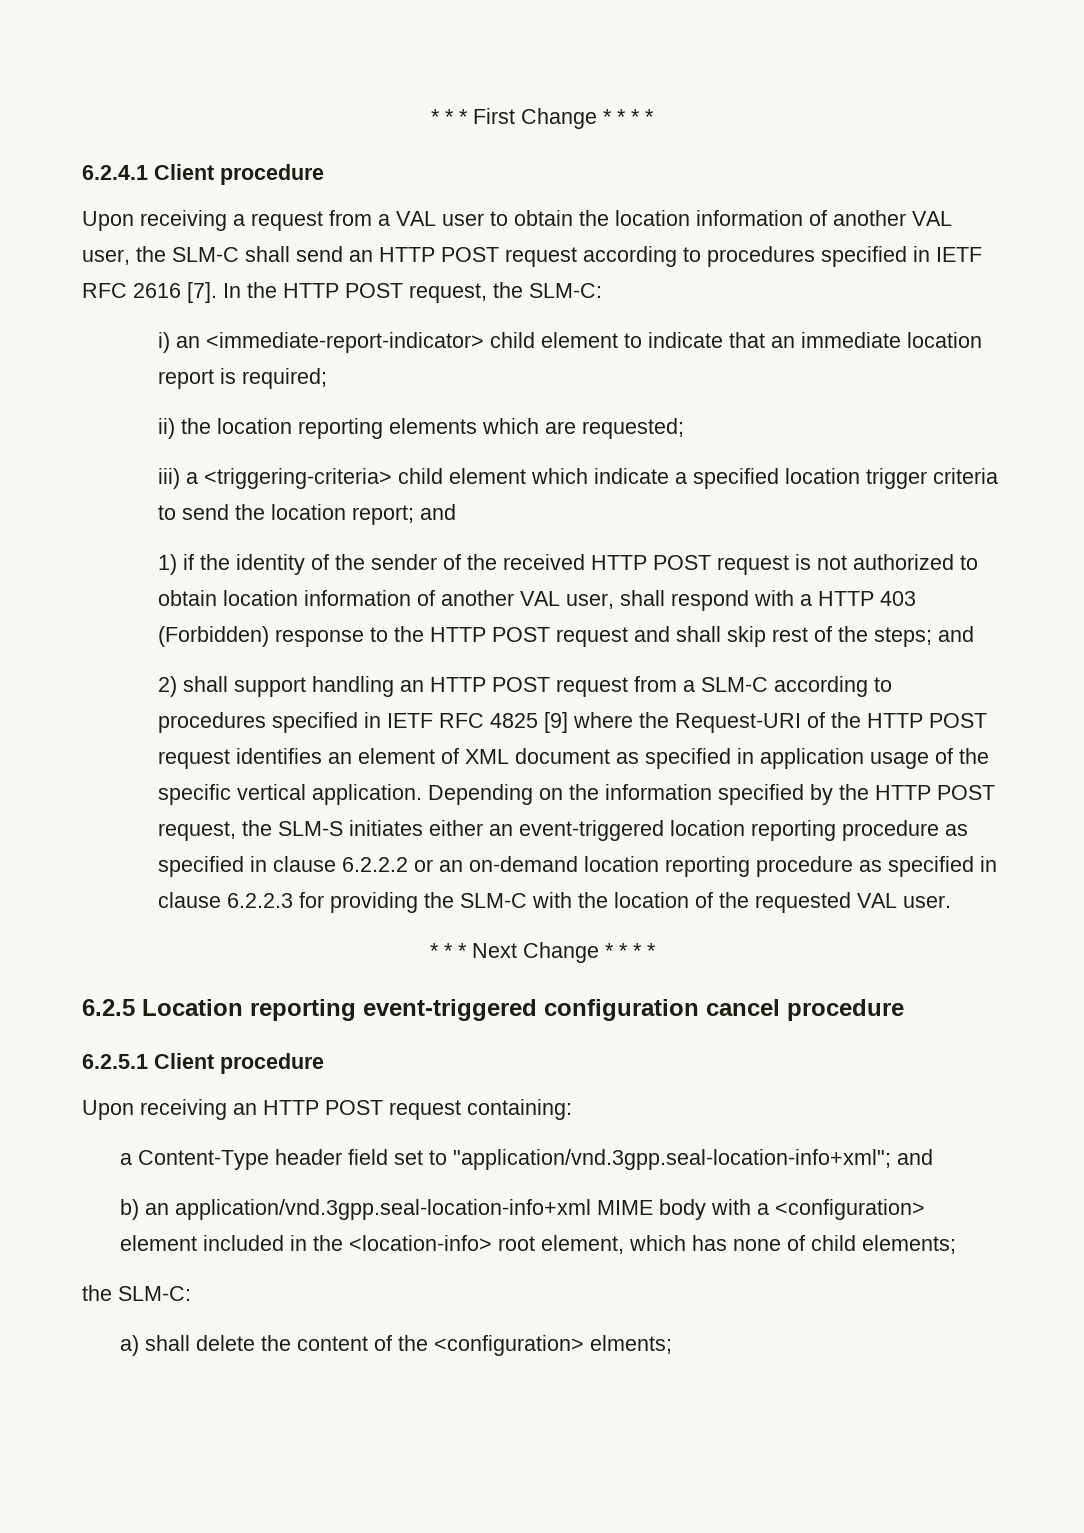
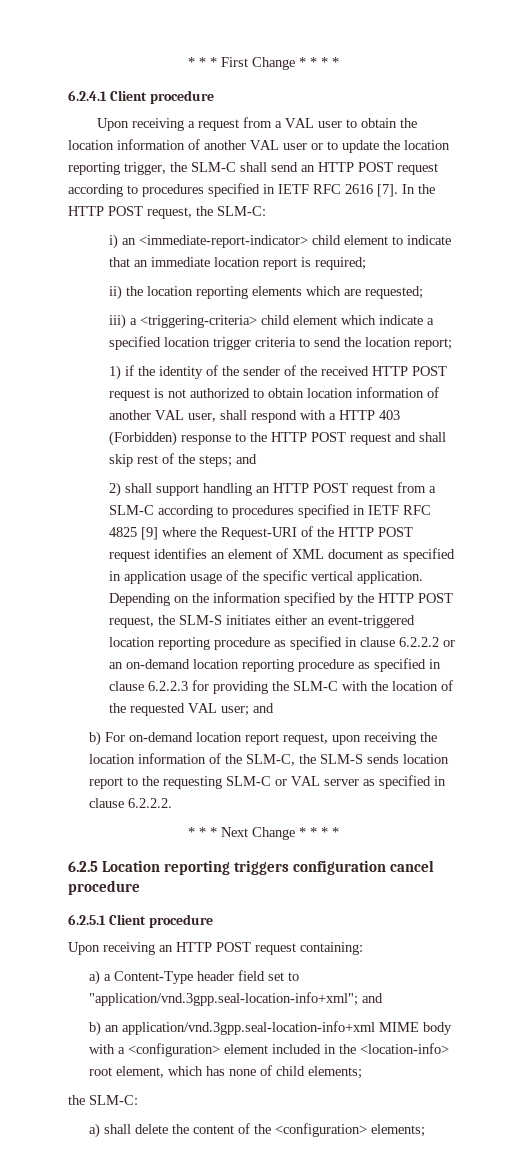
- Upon receiving a request from a VAL user to obtain the location information of another VAL user, the SLM-C shall send an HTTP POST request according to procedures specified in IETF RFC 2616 [7].
+ Upon receiving a request from a VAL user to obtain the location information of another VAL user or to update the location reporting trigger, the SLM-C shall send an HTTP POST request according to procedures specified in IETF RFC 2616 [7].
- iii) a <triggering-criteria> child element which indicate a specified location trigger criteria to send the location report; and
+ iii) a <triggering-criteria> child element which indicate a specified location trigger criteria to send the location report;
- Depending on the information specified by the HTTP POST request, the SLM-S initiates either an event-triggered location reporting procedure as specified in clause 6.2.2.2 or an on-demand location reporting procedure as specified in clause 6.2.2.3 for providing the SLM-C with the location of the requested VAL user.
+ Depending on the information specified by the HTTP POST request, the SLM-S initiates either an event-triggered location reporting procedure as specified in clause 6.2.2.2 or an on-demand location reporting procedure as specified in clause 6.2.2.3 for providing the SLM-C with the location of the requested VAL user; and
+ b) For on-demand location report request, upon receiving the location information of the SLM-C, the SLM-S sends location report to the requesting SLM-C or VAL server as specified in clause 6.2.2.2.
- 6.2.5 Location reporting event-triggered configuration cancel procedure
+ 6.2.5 Location reporting triggers configuration cancel procedure
- a Content-Type header field set to "application/vnd.3gpp.seal-location-info+xml"; and
+ a) a Content-Type header field set to "application/vnd.3gpp.seal-location-info+xml"; and
- a) shall delete the content of the <configuration> elments;
+ a) shall delete the content of the <configuration> elements;

